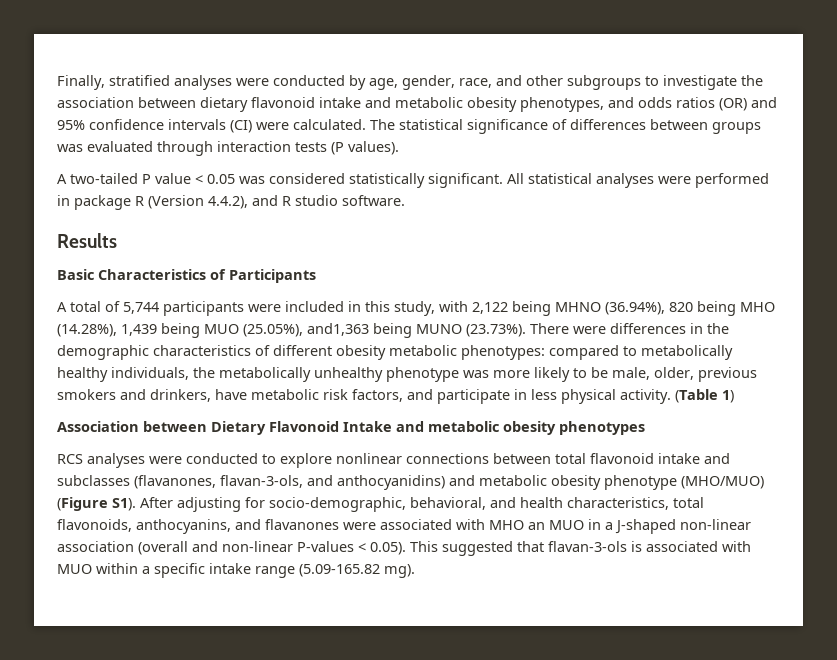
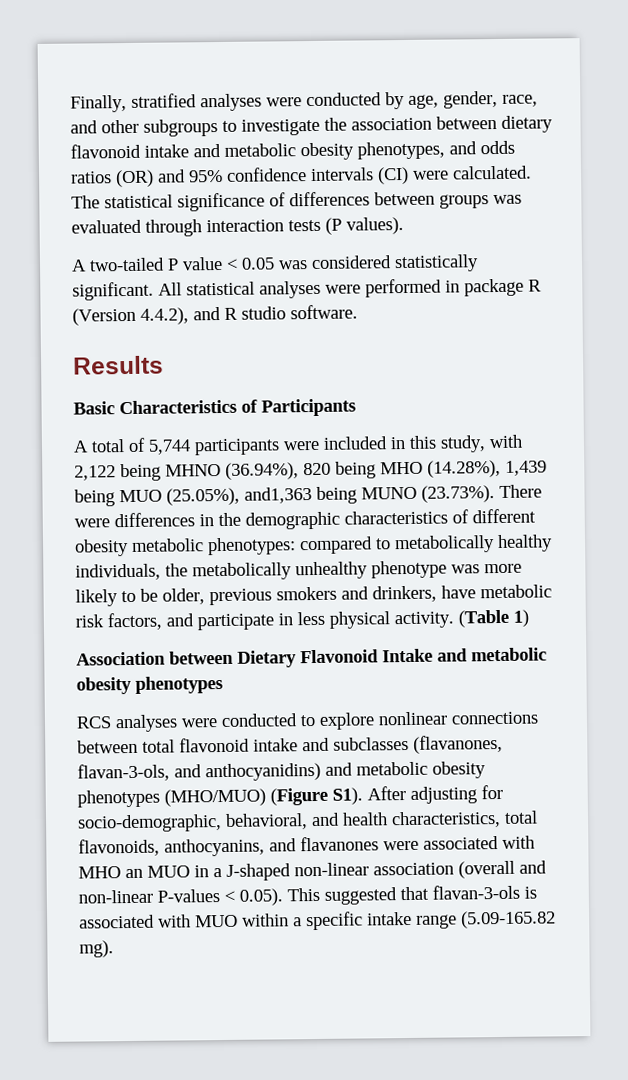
- compared to metabolically healthy individuals, the metabolically unhealthy phenotype was more likely to be male, older, previous smokers and drinkers, have metabolic risk factors, and participate in less physical activity.
+ compared to metabolically healthy individuals, the metabolically unhealthy phenotype was more likely to be older, previous smokers and drinkers, have metabolic risk factors, and participate in less physical activity.
- RCS analyses were conducted to explore nonlinear connections between total flavonoid intake and subclasses (flavanones, flavan-3-ols, and anthocyanidins) and metabolic obesity phenotype (MHO/MUO) (Figure S1). After adjusting for socio-demographic, behavioral, and health characteristics, total flavonoids, anthocyanins, and flavanones were associated with MHO an MUO in a J-shaped non-linear association (overall and non-linear P-values < 0.05). This suggested that flavan-3-ols is associated with MUO within a specific intake range (5.09-165.82 mg).
+ RCS analyses were conducted to explore nonlinear connections between total flavonoid intake and subclasses (flavanones, flavan-3-ols, and anthocyanidins) and metabolic obesity phenotypes (MHO/MUO) (Figure S1). After adjusting for socio-demographic, behavioral, and health characteristics, total flavonoids, anthocyanins, and flavanones were associated with MHO an MUO in a J-shaped non-linear association (overall and non-linear P-values < 0.05). This suggested that flavan-3-ols is associated with MUO within a specific intake range (5.09-165.82 mg).

